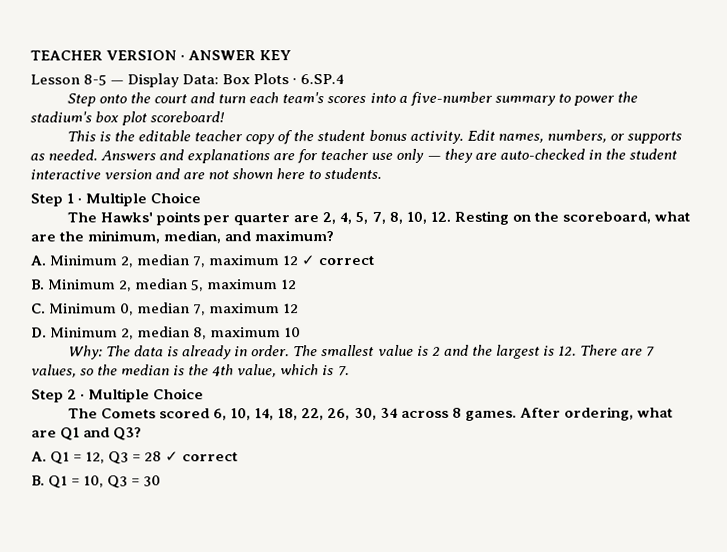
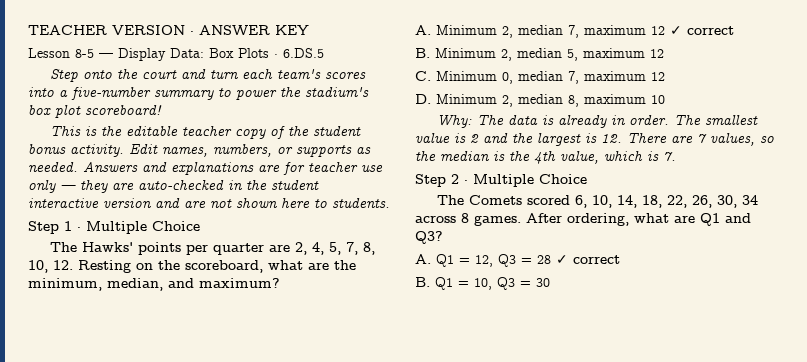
- Lesson 8-5 — Display Data: Box Plots · 6.SP.4
+ Lesson 8-5 — Display Data: Box Plots · 6.DS.5

